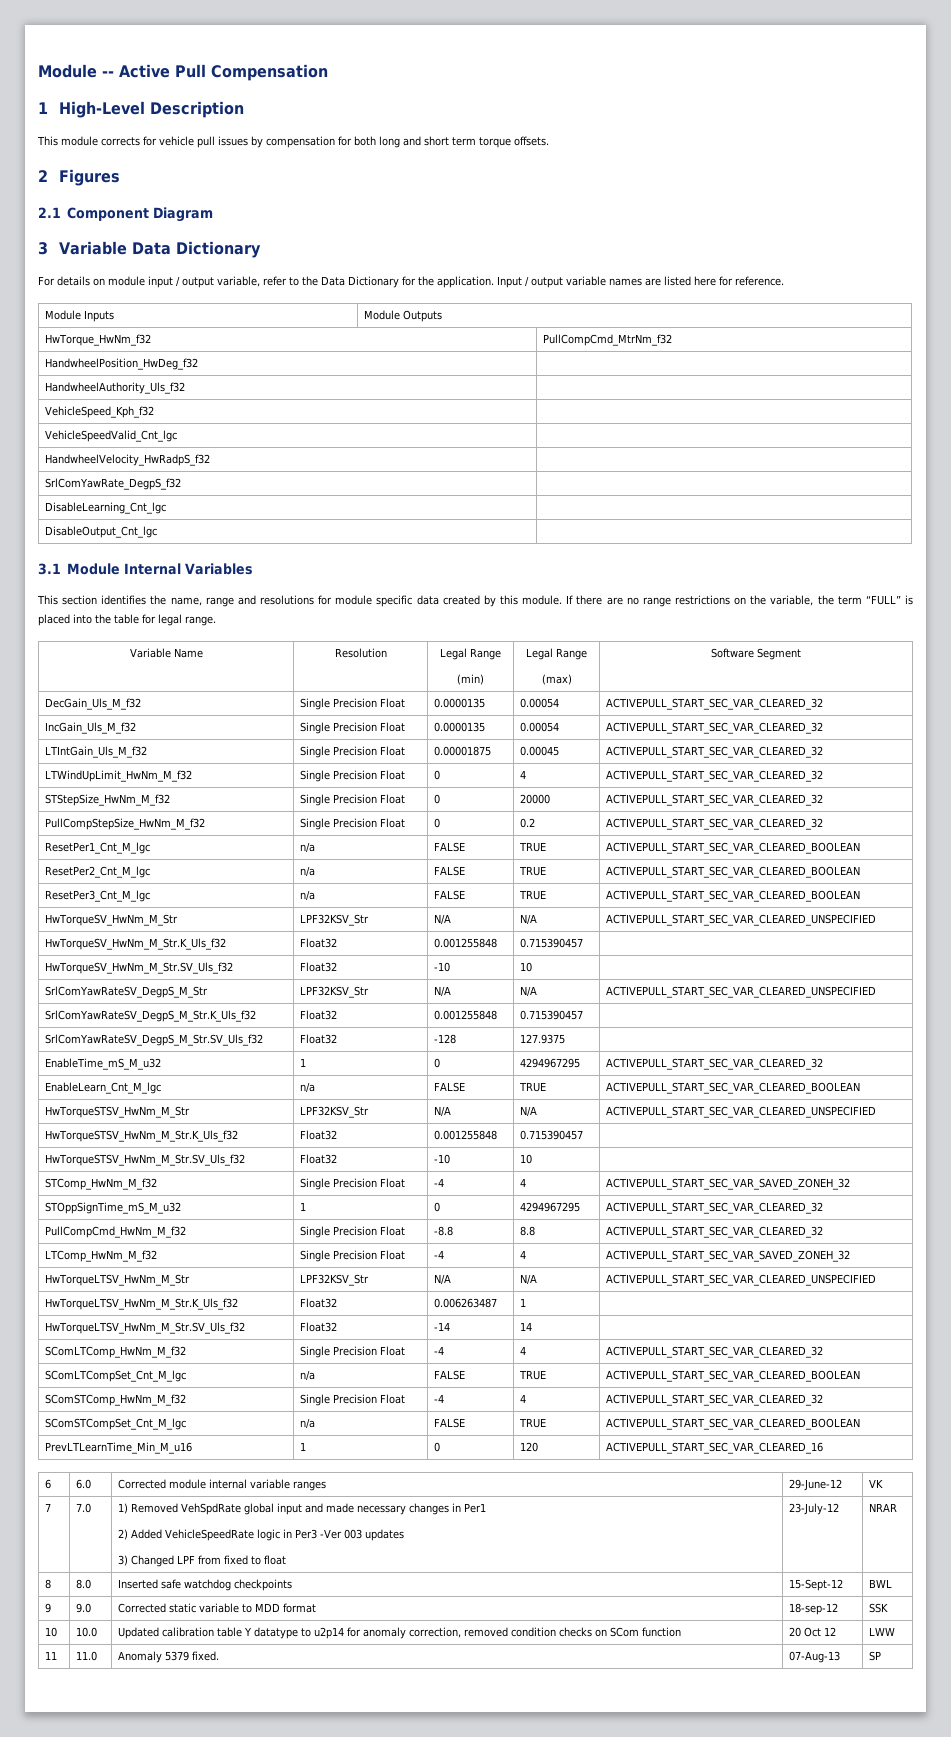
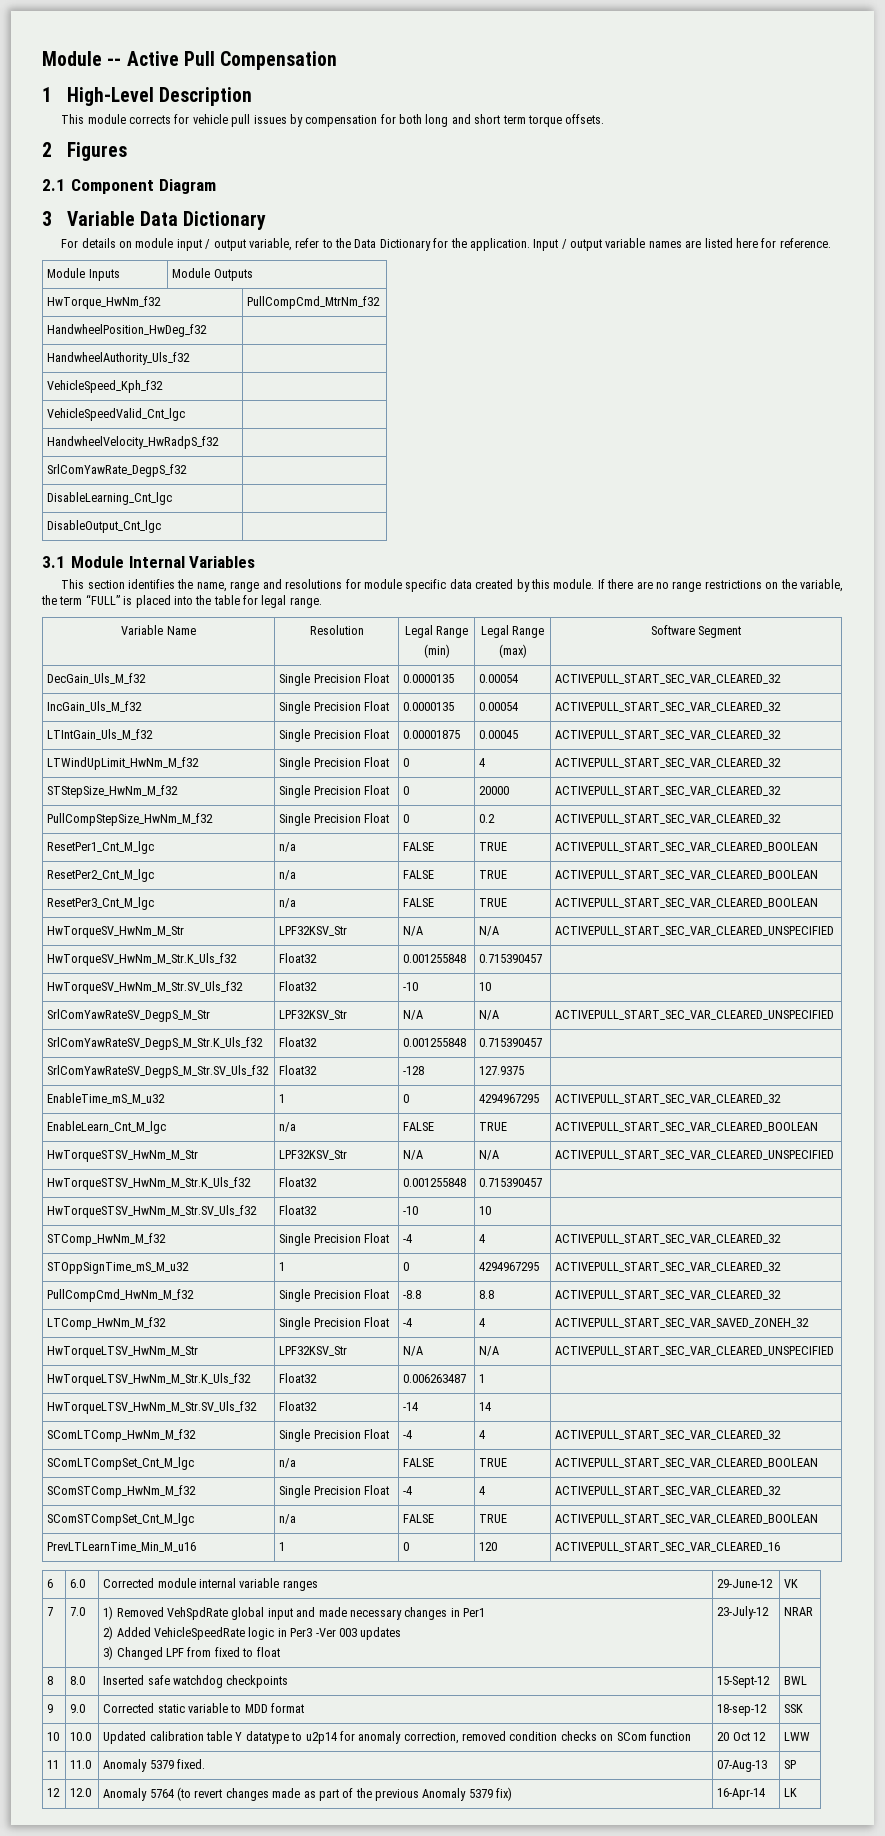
- STComp_HwNm_M_f32 | Single Precision Float | -4 | 4 | ACTIVEPULL_START_SEC_VAR_SAVED_ZONEH_32
+ STComp_HwNm_M_f32 | Single Precision Float | -4 | 4 | ACTIVEPULL_START_SEC_VAR_CLEARED_32
+ 12 | 12.0 | Anomaly 5764 (to revert changes made as part of the previous Anomaly 5379 fix) | 16-Apr-14 | LK

